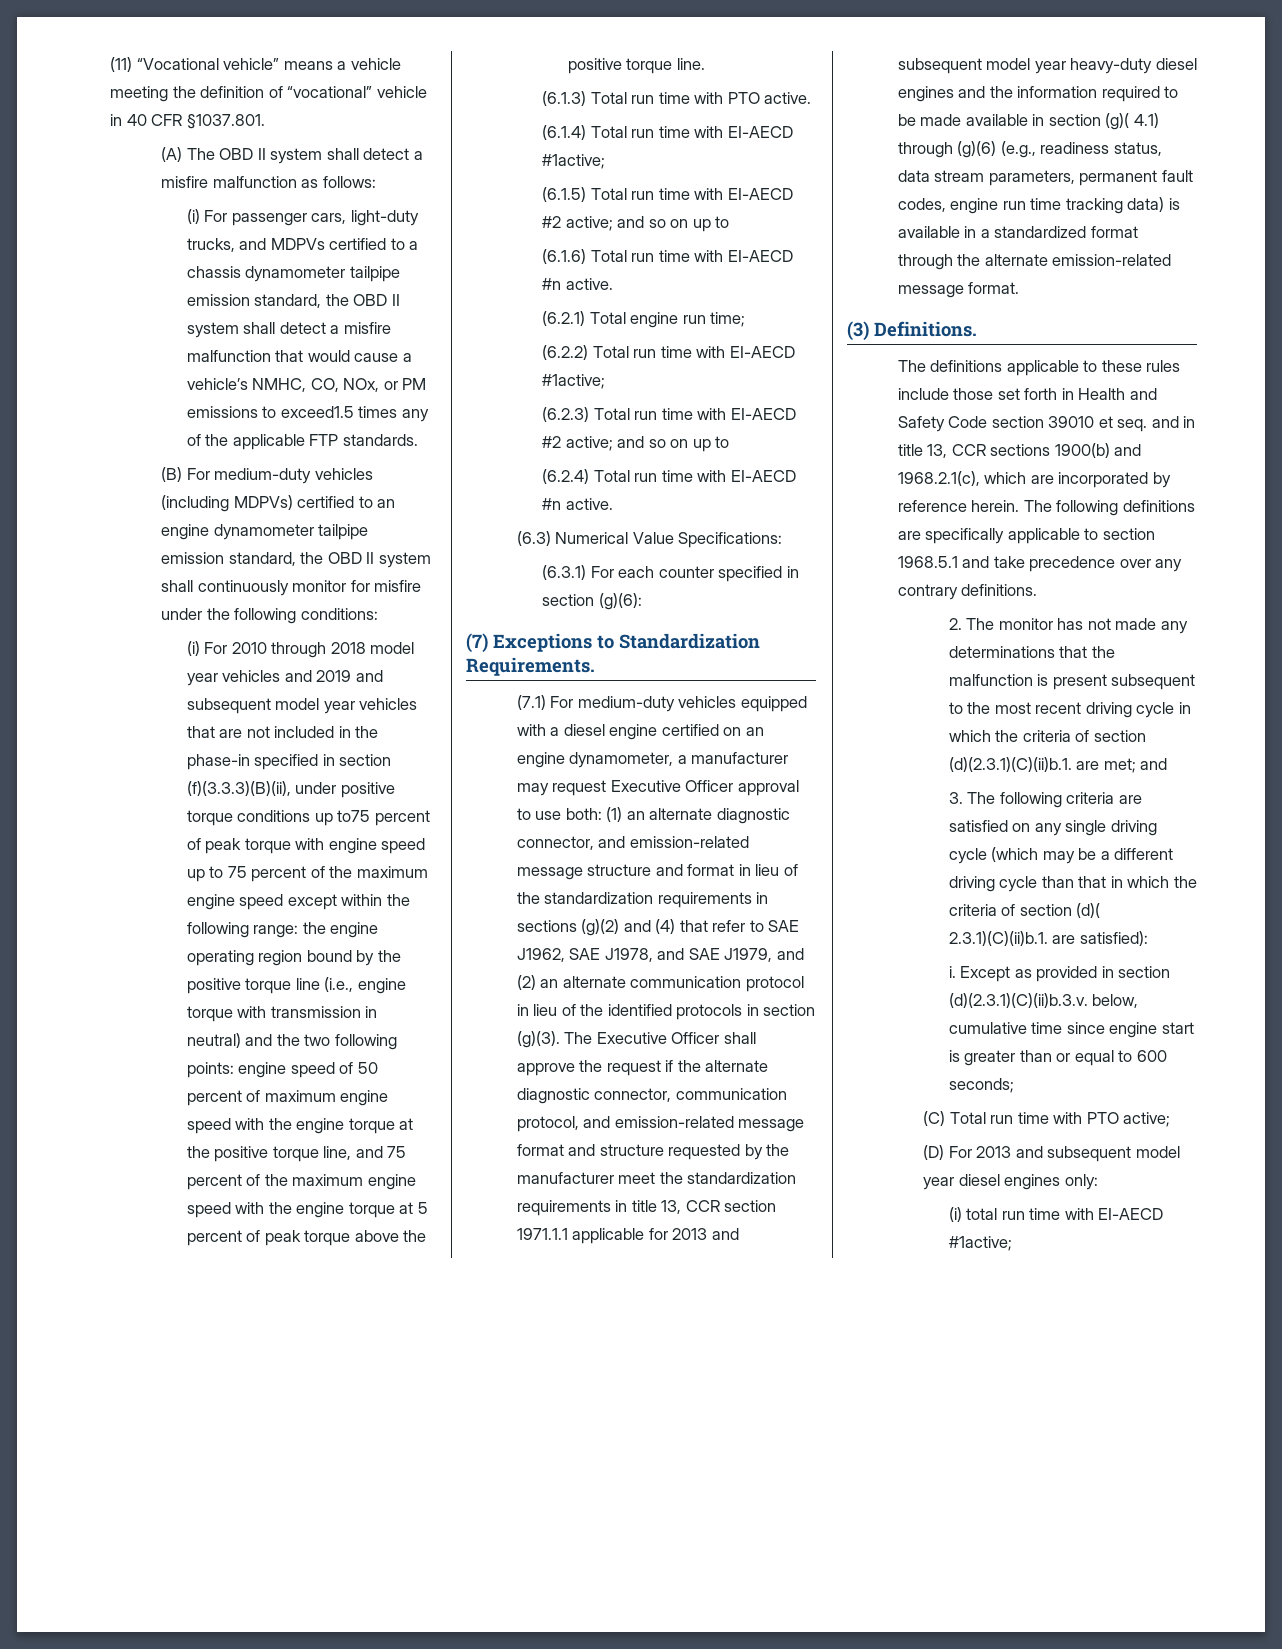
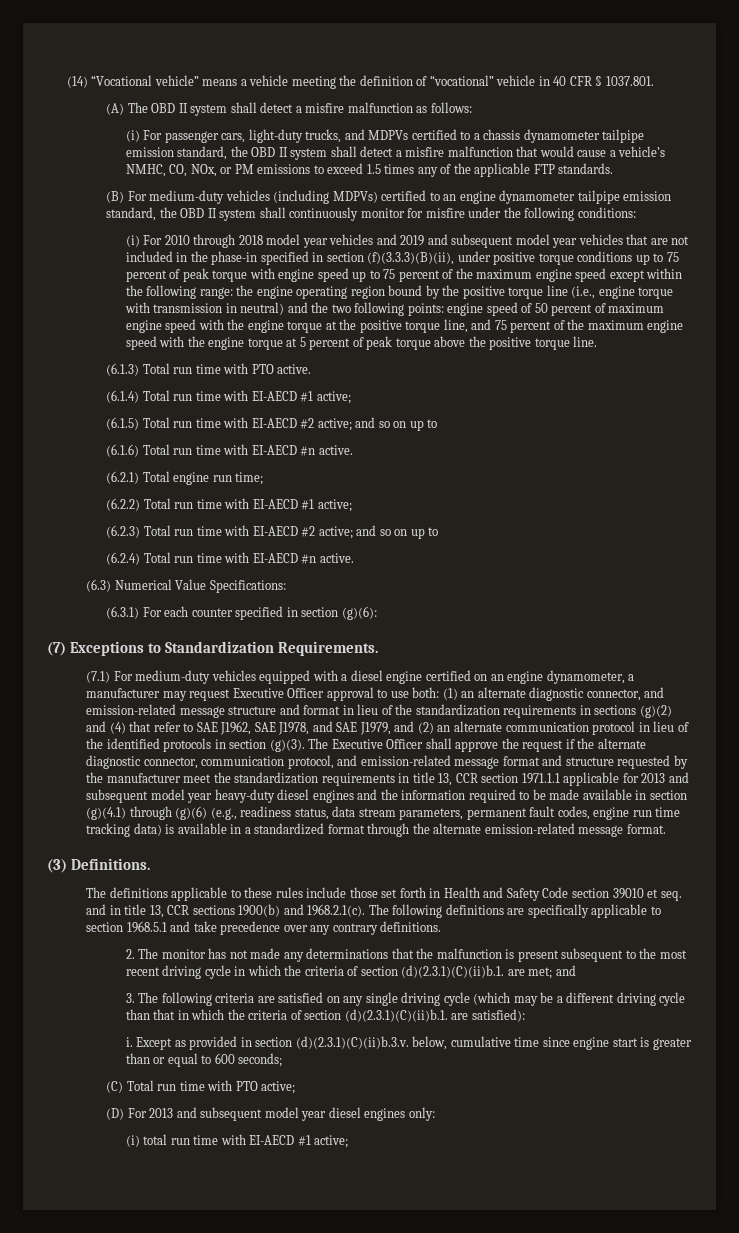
- (11) “Vocational vehicle” means a vehicle meeting the definition of “vocational” vehicle in 40 CFR §1037.801.
+ (14) “Vocational vehicle” means a vehicle meeting the definition of “vocational” vehicle in 40 CFR § 1037.801.
- (i) For passenger cars, light-duty trucks, and MDPVs certified to a chassis dynamometer tailpipe emission standard, the OBD II system shall detect a misfire malfunction that would cause a vehicle’s NMHC, CO, NOx, or PM emissions to exceed1.5 times any of the applicable FTP standards.
+ (i) For passenger cars, light-duty trucks, and MDPVs certified to a chassis dynamometer tailpipe emission standard, the OBD II system shall detect a misfire malfunction that would cause a vehicle’s NMHC, CO, NOx, or PM emissions to exceed 1.5 times any of the applicable FTP standards.
- (i) For 2010 through 2018 model year vehicles and 2019 and subsequent model year vehicles that are not included in the phase-in specified in section (f)(3.3.3)(B)(ii), under positive torque conditions up to75 percent of peak torque with engine speed up to 75 percent of the maximum engine speed except within the following range:
+ (i) For 2010 through 2018 model year vehicles and 2019 and subsequent model year vehicles that are not included in the phase-in specified in section (f)(3.3.3)(B)(ii), under positive torque conditions up to 75 percent of peak torque with engine speed up to 75 percent of the maximum engine speed except within the following range:
- (6.1.4) Total run time with EI-AECD #1active;
+ (6.1.4) Total run time with EI-AECD #1 active;
- (6.2.2) Total run time with EI-AECD #1active;
+ (6.2.2) Total run time with EI-AECD #1 active;
- The Executive Officer shall approve the request if the alternate diagnostic connector, communication protocol, and emission-related message format and structure requested by the manufacturer meet the standardization requirements in title 13, CCR section 1971.1.1 applicable for 2013 and subsequent model year heavy-duty diesel engines and the information required to be made available in section (g)( 4.1) through (g)(6) (e.g., readiness status, data stream parameters, permanent fault codes, engine run time tracking data) is available in a standardized format through the alternate emission-related message format.
+ The Executive Officer shall approve the request if the alternate diagnostic connector, communication protocol, and emission-related message format and structure requested by the manufacturer meet the standardization requirements in title 13, CCR section 1971.1.1 applicable for 2013 and subsequent model year heavy-duty diesel engines and the information required to be made available in section (g)(4.1) through (g)(6) (e.g., readiness status, data stream parameters, permanent fault codes, engine run time tracking data) is available in a standardized format through the alternate emission-related message format.
- The definitions applicable to these rules include those set forth in Health and Safety Code section 39010 et seq. and in title 13, CCR sections 1900(b) and 1968.2.1(c), which are incorporated by reference herein. The following definitions are specifically applicable to section 1968.5.1 and take precedence over any contrary definitions.
+ The definitions applicable to these rules include those set forth in Health and Safety Code section 39010 et seq. and in title 13, CCR sections 1900(b) and 1968.2.1(c). The following definitions are specifically applicable to section 1968.5.1 and take precedence over any contrary definitions.
- 3. The following criteria are satisfied on any single driving cycle (which may be a different driving cycle than that in which the criteria of section (d)( 2.3.1)(C)(ii)b.1. are satisfied):
+ 3. The following criteria are satisfied on any single driving cycle (which may be a different driving cycle than that in which the criteria of section (d)(2.3.1)(C)(ii)b.1. are satisfied):
- (i) total run time with EI-AECD #1active;
+ (i) total run time with EI-AECD #1 active;

